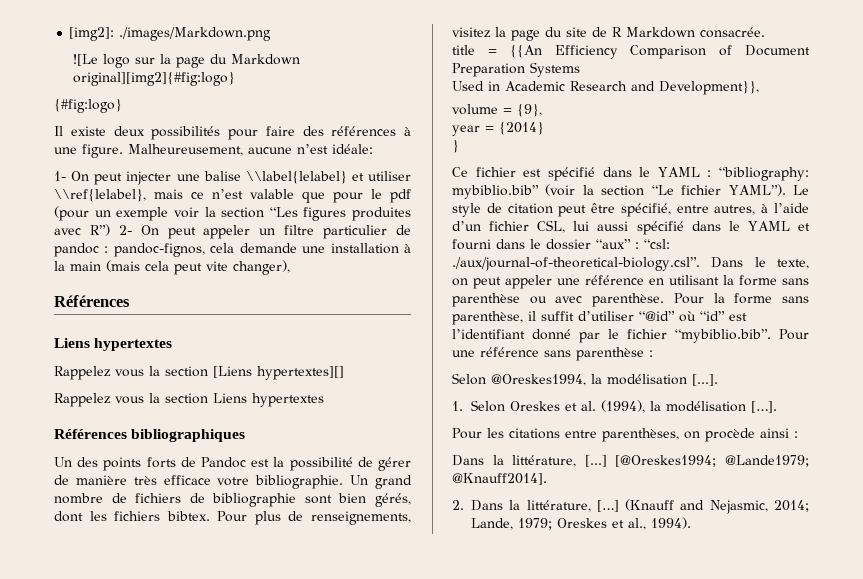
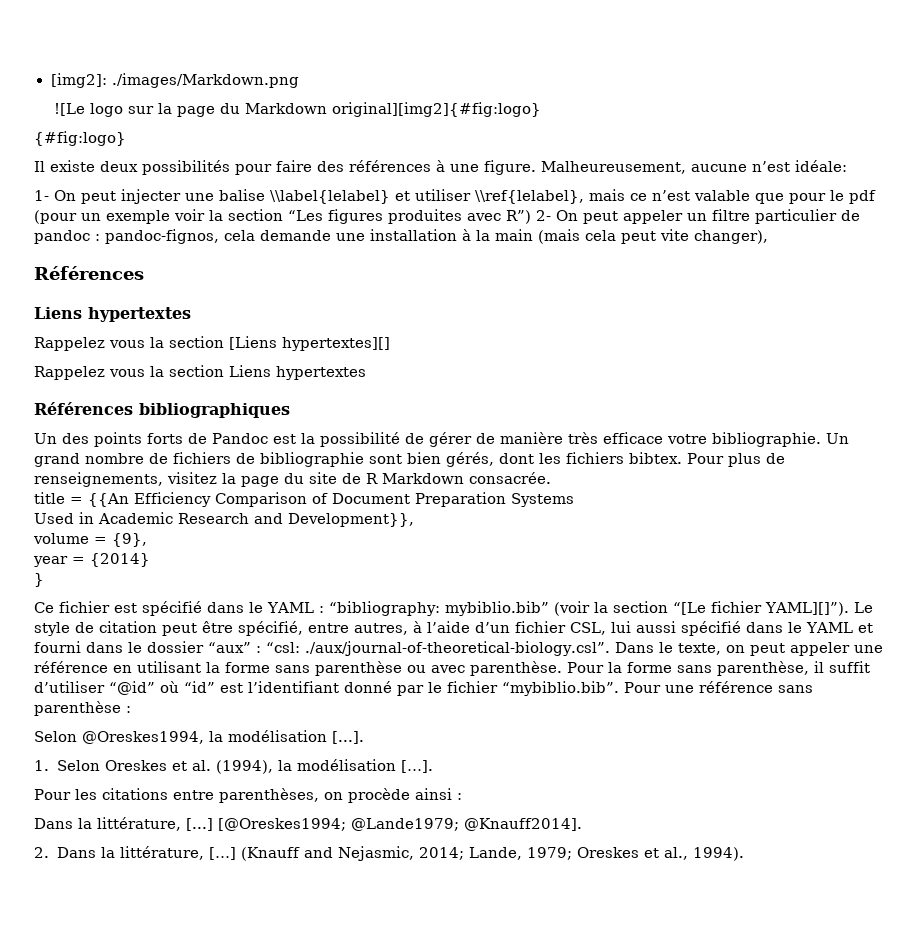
- Ce fichier est spécifié dans le YAML : “bibliography: mybiblio.bib” (voir la section “Le fichier YAML”).
+ Ce fichier est spécifié dans le YAML : “bibliography: mybiblio.bib” (voir la section “[Le fichier YAML][]”).

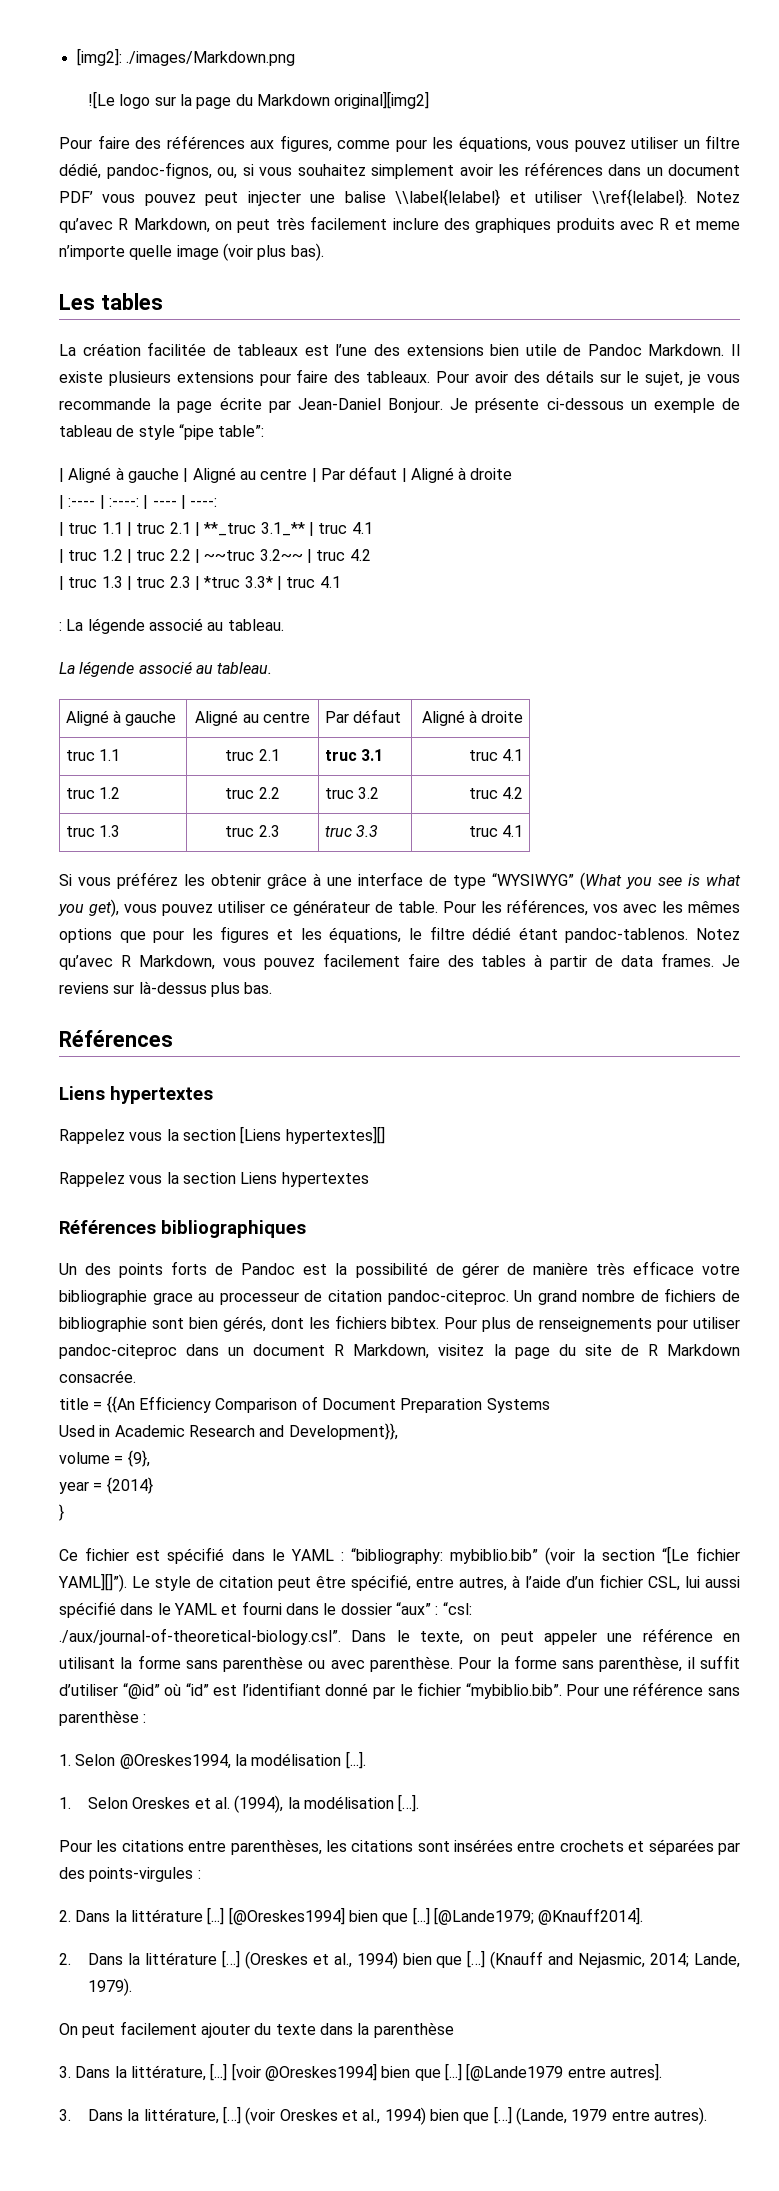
- ![Le logo sur la page du Markdown original][img2]{#fig:logo}
- {#fig:logo}
- Il existe deux possibilités pour faire des références à une figure. Malheureusement, aucune n’est idéale:
- 1- On peut injecter une balise \\label{lelabel} et utiliser \\ref{lelabel}, mais ce n’est valable que pour le pdf (pour un exemple voir la section “Les figures produites avec R”) 2- On peut appeler un filtre particulier de pandoc : pandoc-fignos, cela demande une installation à la main (mais cela peut vite changer),
+ ![Le logo sur la page du Markdown original][img2]
+ Pour faire des références aux figures, comme pour les équations, vous pouvez utiliser un filtre dédié, pandoc-fignos, ou, si vous souhaitez simplement avoir les références dans un document PDF’ vous pouvez peut injecter une balise \\label{lelabel} et utiliser \\ref{lelabel}. Notez qu’avec R Markdown, on peut très facilement inclure des graphiques produits avec R et meme n’importe quelle image (voir plus bas).
+ Les tables
+ La création facilitée de tableaux est l’une des extensions bien utile de Pandoc Markdown. Il existe plusieurs extensions pour faire des tableaux. Pour avoir des détails sur le sujet, je vous recommande la page écrite par Jean-Daniel Bonjour. Je présente ci-dessous un exemple de tableau de style “pipe table”:
+ | Aligné à gauche | Aligné au centre | Par défaut | Aligné à droite
+ | :---- | :----: | ---- | ----:
+ | truc 1.1 | truc 2.1 | **_truc 3.1_** | truc 4.1
+ | truc 1.2 | truc 2.2 | ~~truc 3.2~~ | truc 4.2
+ | truc 1.3 | truc 2.3 | *truc 3.3* | truc 4.1
+ : La légende associé au tableau.
+ La légende associé au tableau.
+ Aligné à gauche | Aligné au centre | Par défaut | Aligné à droite
+ truc 1.1 | truc 2.1 | truc 3.1 | truc 4.1
+ truc 1.2 | truc 2.2 | truc 3.2 | truc 4.2
+ truc 1.3 | truc 2.3 | truc 3.3 | truc 4.1
+ Si vous préférez les obtenir grâce à une interface de type “WYSIWYG” (What you see is what you get), vous pouvez utiliser ce générateur de table. Pour les références, vos avec les mêmes options que pour les figures et les équations, le filtre dédié étant pandoc-tablenos. Notez qu’avec R Markdown, vous pouvez facilement faire des tables à partir de data frames. Je reviens sur là-dessus plus bas.
- Un des points forts de Pandoc est la possibilité de gérer de manière très efficace votre bibliographie.
+ Un des points forts de Pandoc est la possibilité de gérer de manière très efficace votre bibliographie grace au processeur de citation pandoc-citeproc.
- Pour plus de renseignements, visitez la page du site de R Markdown consacrée.
+ Pour plus de renseignements pour utiliser pandoc-citeproc dans un document R Markdown, visitez la page du site de R Markdown consacrée.
- Selon @Oreskes1994, la modélisation [...].
+ 1. Selon @Oreskes1994, la modélisation [...].
- Pour les citations entre parenthèses, on procède ainsi :
- Dans la littérature, [...] [@Oreskes1994; @Lande1979; @Knauff2014].
- 2. Dans la littérature, […] (Knauff and Nejasmic, 2014; Lande, 1979; Oreskes et al., 1994).
+ Pour les citations entre parenthèses, les citations sont insérées entre crochets et séparées par des points-virgules :
+ 2. Dans la littérature [...] [@Oreskes1994] bien que [...] [@Lande1979; @Knauff2014].
+ 2. Dans la littérature […] (Oreskes et al., 1994) bien que […] (Knauff and Nejasmic, 2014; Lande, 1979).
+ On peut facilement ajouter du texte dans la parenthèse
+ 3. Dans la littérature, [...] [voir @Oreskes1994] bien que [...] [@Lande1979 entre autres].
+ 3. Dans la littérature, […] (voir Oreskes et al., 1994) bien que […] (Lande, 1979 entre autres).

